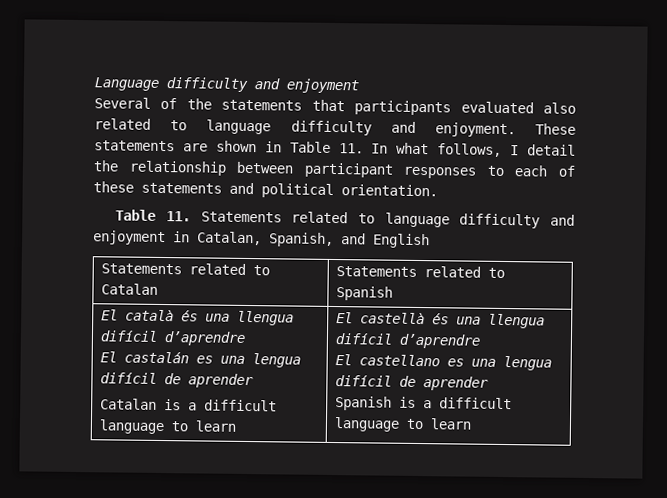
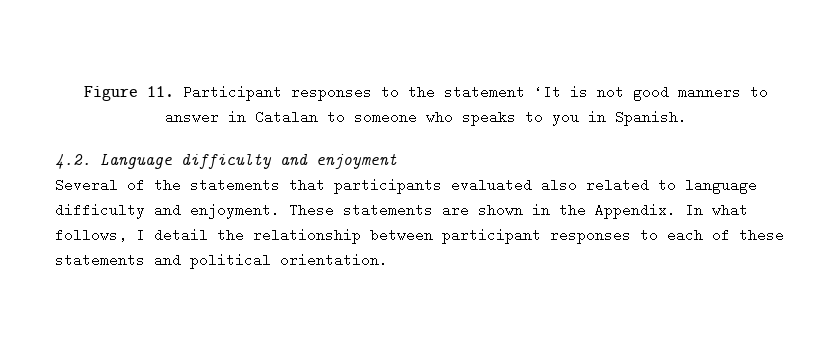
- Language difficulty and enjoyment
+ Figure 11. Participant responses to the statement ‘It is not good manners to answer in Catalan to someone who speaks to you in Spanish.
+ 4.2. Language difficulty and enjoyment
- These statements are shown in Table 11. In what follows, I detail the relationship between participant responses to each of these statements and political orientation.
+ These statements are shown in the Appendix. In what follows, I detail the relationship between participant responses to each of these statements and political orientation.
- Table 11. Statements related to language difficulty and enjoyment in Catalan, Spanish, and English
- Statements related to Catalan | Statements related to Spanish
- El català és una llengua difícil d’aprendre
- El castalán es una lengua difícil de aprender
- Catalan is a difficult language to learn | El castellà és una llengua difícil d’aprendre
- El castellano es una lengua difícil de aprender
- Spanish is a difficult language to learn

